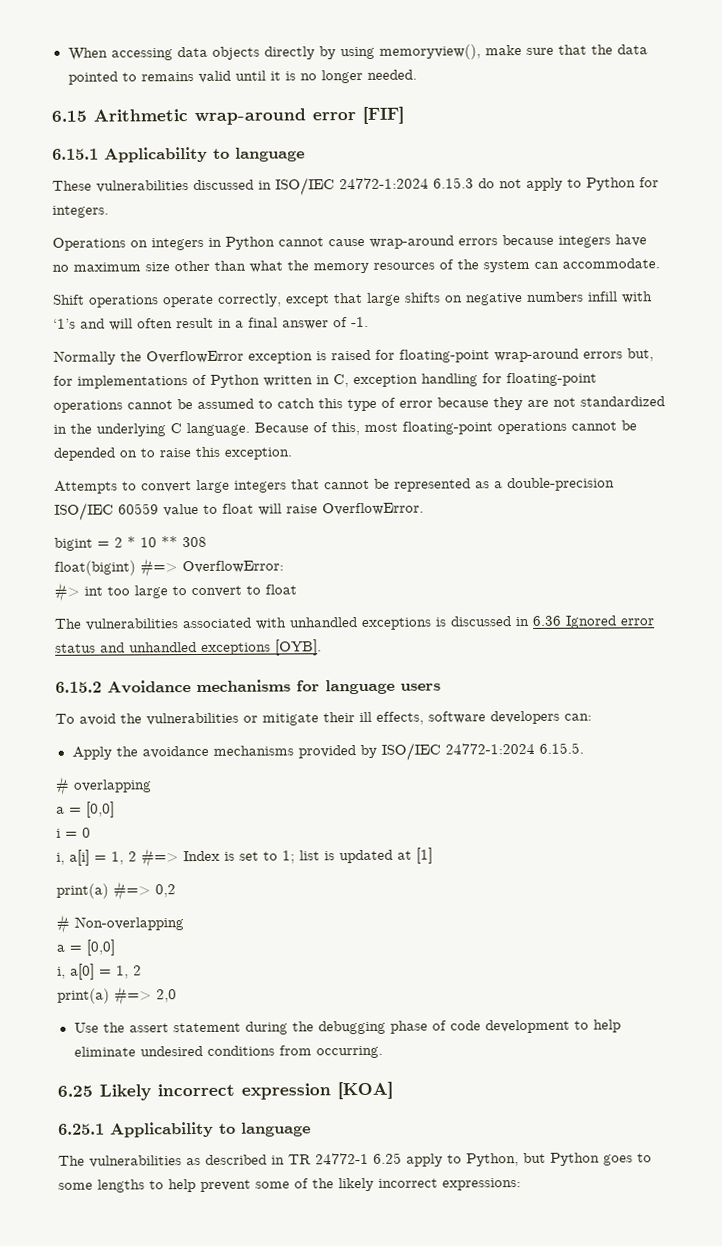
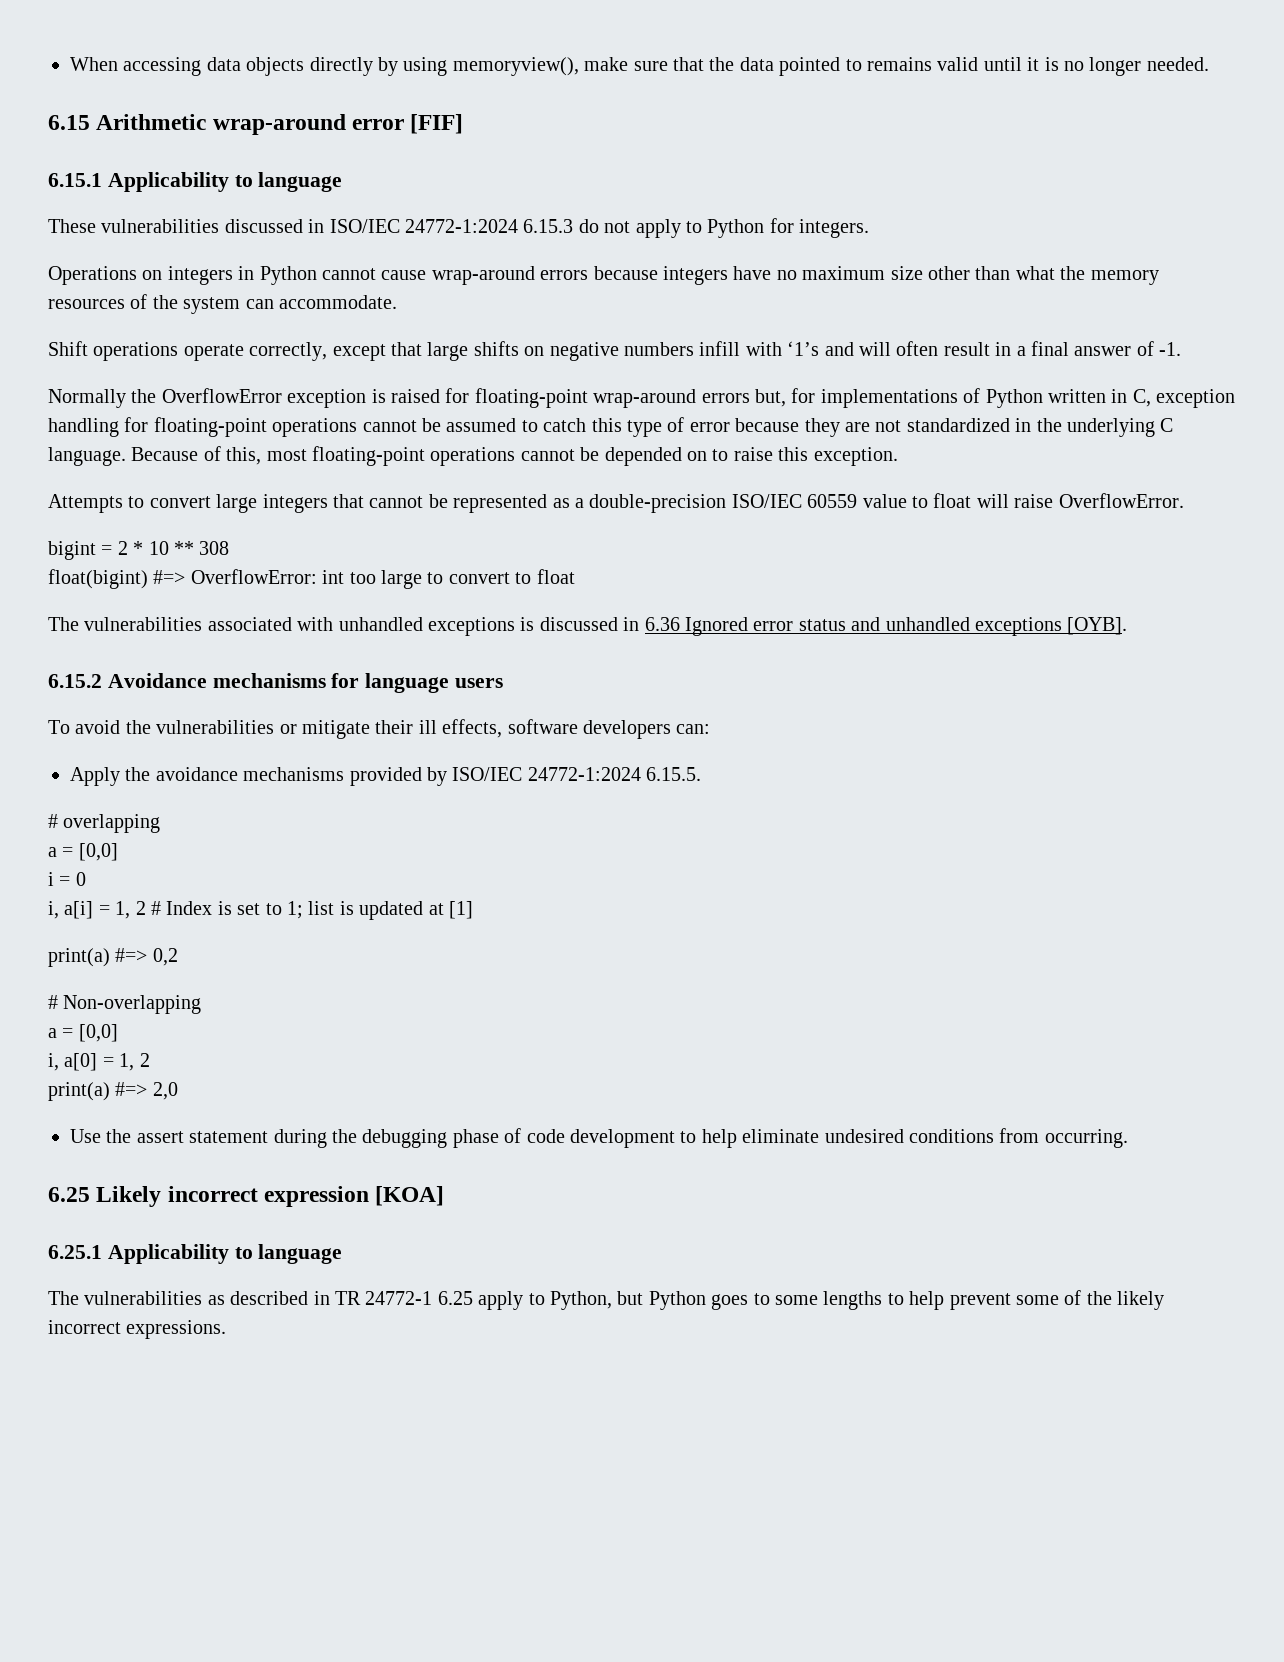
- float(bigint) #=> OverflowError:
- #> int too large to convert to float
+ float(bigint) #=> OverflowError: int too large to convert to float
- i, a[i] = 1, 2 #=> Index is set to 1; list is updated at [1]
+ i, a[i] = 1, 2 # Index is set to 1; list is updated at [1]
- The vulnerabilities as described in TR 24772-1 6.25 apply to Python, but Python goes to some lengths to help prevent some of the likely incorrect expressions:
+ The vulnerabilities as described in TR 24772-1 6.25 apply to Python, but Python goes to some lengths to help prevent some of the likely incorrect expressions.

